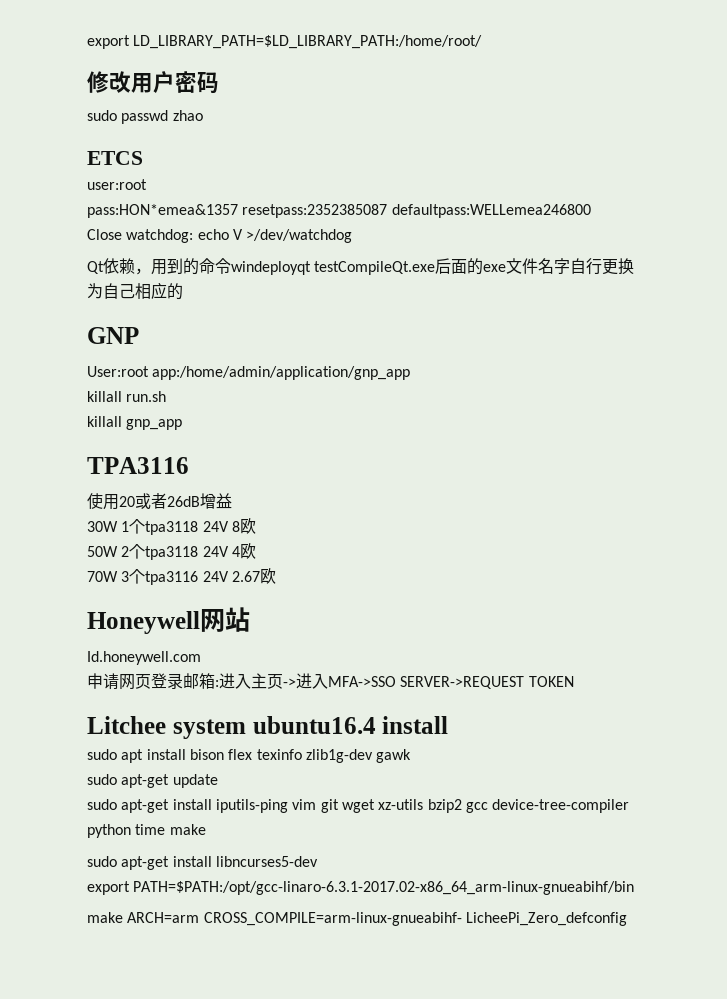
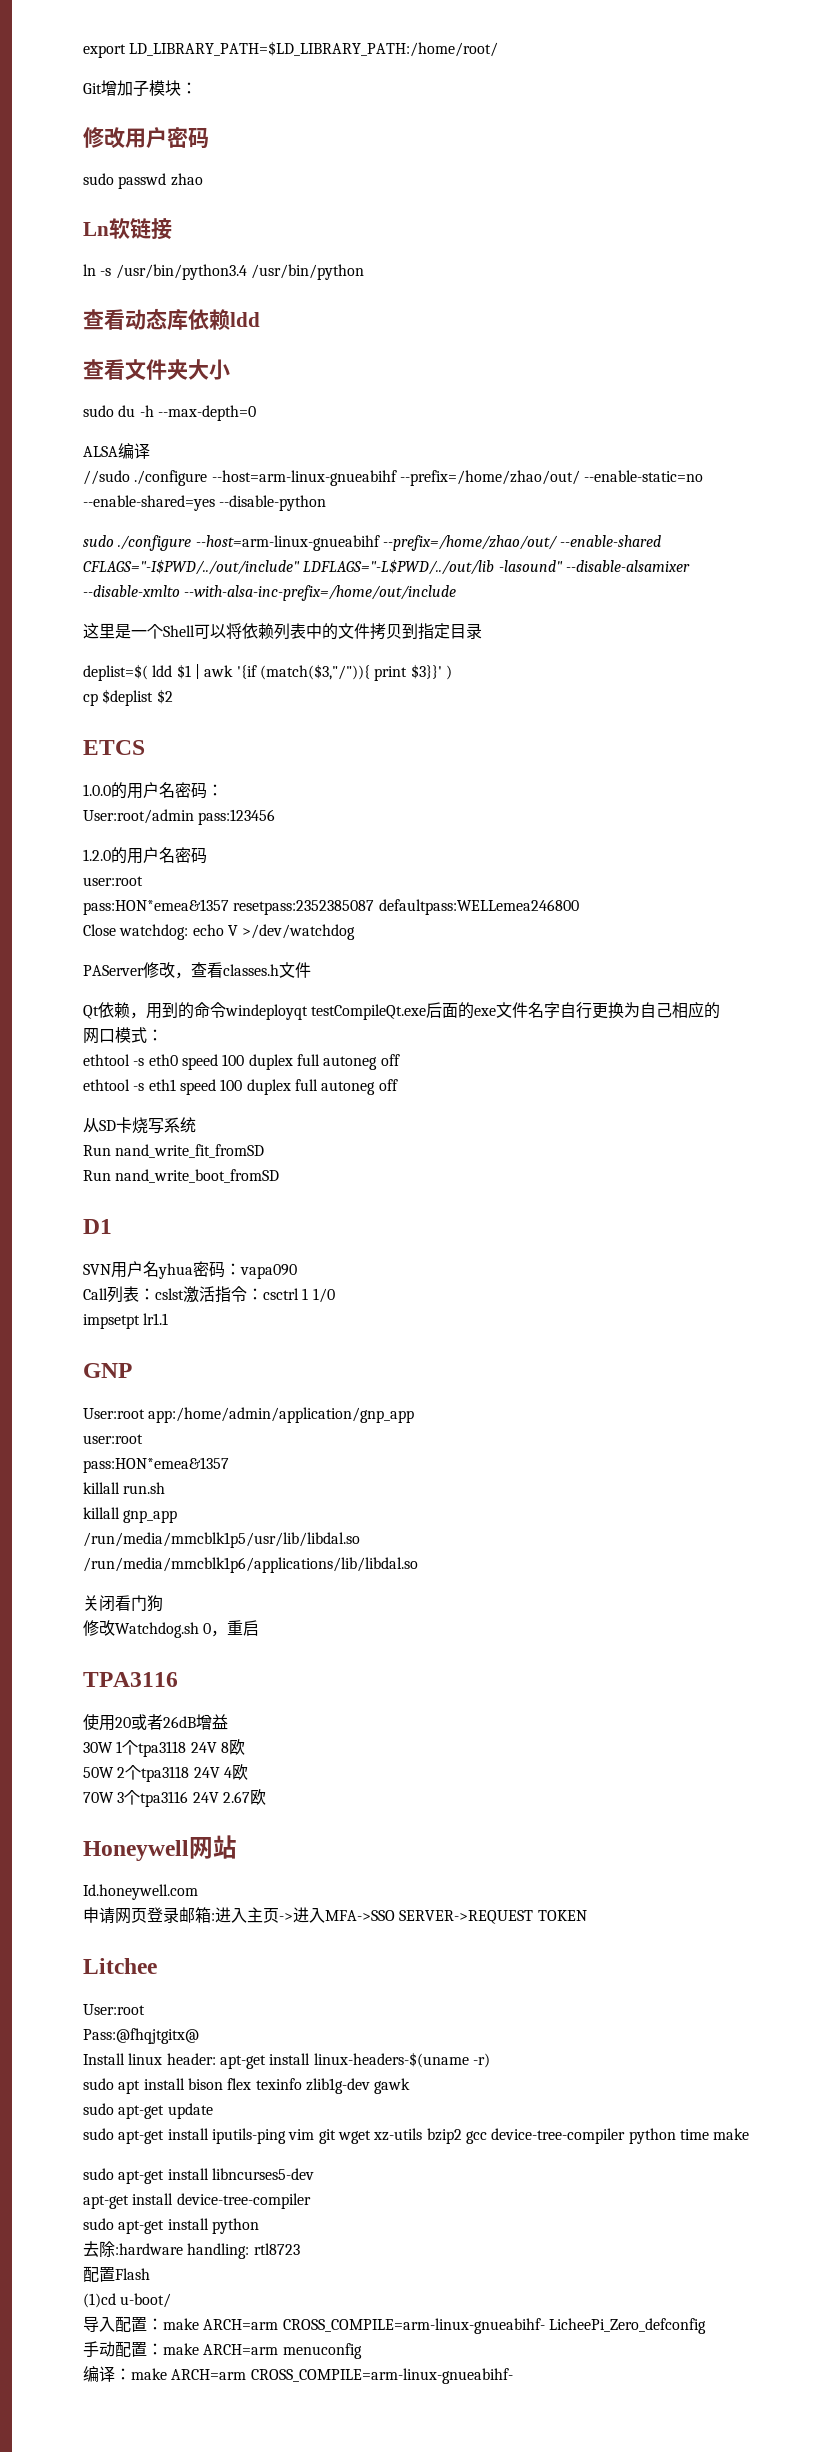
+ Git增加子模块：
+ Ln软链接
+ ln -s /usr/bin/python3.4 /usr/bin/python
+ 查看动态库依赖ldd
+ 查看文件夹大小
+ sudo du -h --max-depth=0
+ ALSA编译
+ //sudo ./configure --host=arm-linux-gnueabihf --prefix=/home/zhao/out/ --enable-static=no --enable-shared=yes --disable-python
+ sudo ./configure --host=arm-linux-gnueabihf --prefix=/home/zhao/out/ --enable-shared CFLAGS="-I$PWD/../out/include" LDFLAGS="-L$PWD/../out/lib -lasound" --disable-alsamixer --disable-xmlto --with-alsa-inc-prefix=/home/out/include
+ 这里是一个Shell可以将依赖列表中的文件拷贝到指定目录
+ deplist=$( ldd $1 | awk '{if (match($3,"/")){ print $3}}' )
+ cp $deplist $2
  ETCS
+ 1.0.0的用户名密码：
+ User:root/admin pass:123456
+ 1.2.0的用户名密码
+ PAServer修改，查看classes.h文件
+ 网口模式：
+ ethtool -s eth0 speed 100 duplex full autoneg off
+ ethtool -s eth1 speed 100 duplex full autoneg off
+ 从SD卡烧写系统
+ Run nand_write_fit_fromSD
+ Run nand_write_boot_fromSD
+ D1
+ SVN用户名yhua密码：vapa090
+ Call列表：cslst激活指令：csctrl 1 1/0
+ impsetpt lr1.1
  User:root app:/home/admin/application/gnp_app
+ user:root
+ pass:HON*emea&1357
+ /run/media/mmcblk1p5/usr/lib/libdal.so
+ /run/media/mmcblk1p6/applications/lib/libdal.so
+ 关闭看门狗
+ 修改Watchdog.sh 0，重启
- Litchee system ubuntu16.4 install
+ Litchee
+ User:root
+ Pass:@fhqjtgitx@
+ Install linux header: apt-get install linux-headers-$(uname -r)
- export PATH=$PATH:/opt/gcc-linaro-6.3.1-2017.02-x86_64_arm-linux-gnueabihf/bin
- make ARCH=arm CROSS_COMPILE=arm-linux-gnueabihf- LicheePi_Zero_defconfig
+ apt-get install device-tree-compiler
+ sudo apt-get install python
+ 去除:hardware handling: rtl8723
+ 配置Flash
+ (1)cd u-boot/
+ 导入配置：make ARCH=arm CROSS_COMPILE=arm-linux-gnueabihf- LicheePi_Zero_defconfig
+ 手动配置：make ARCH=arm menuconfig
+ 编译：make ARCH=arm CROSS_COMPILE=arm-linux-gnueabihf-

